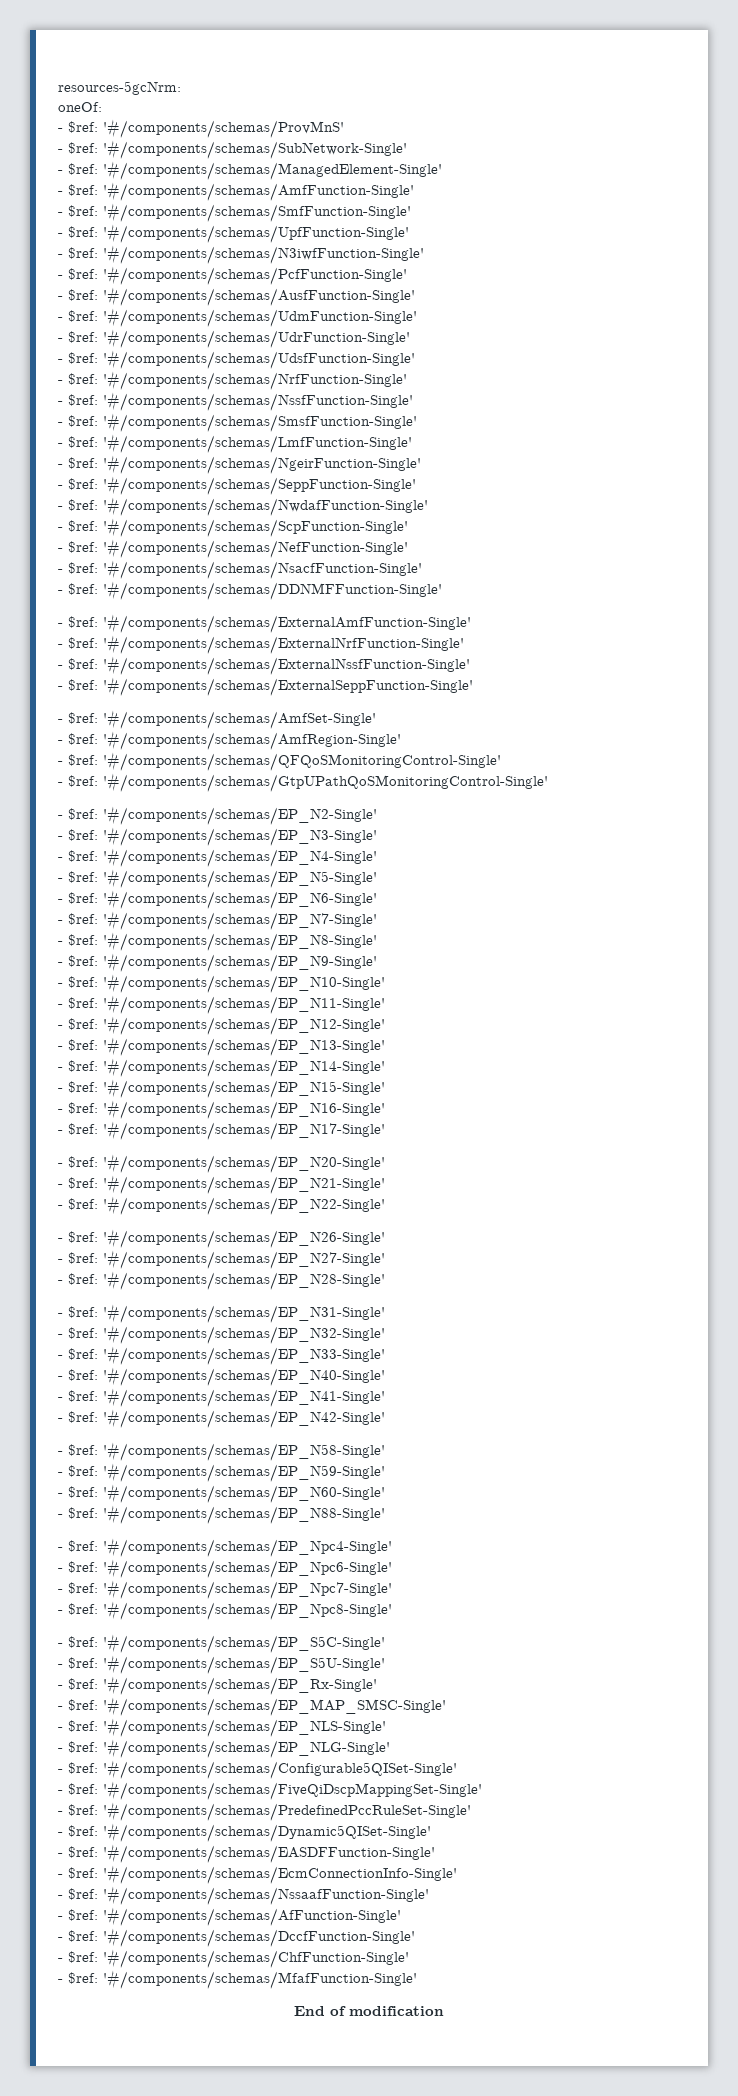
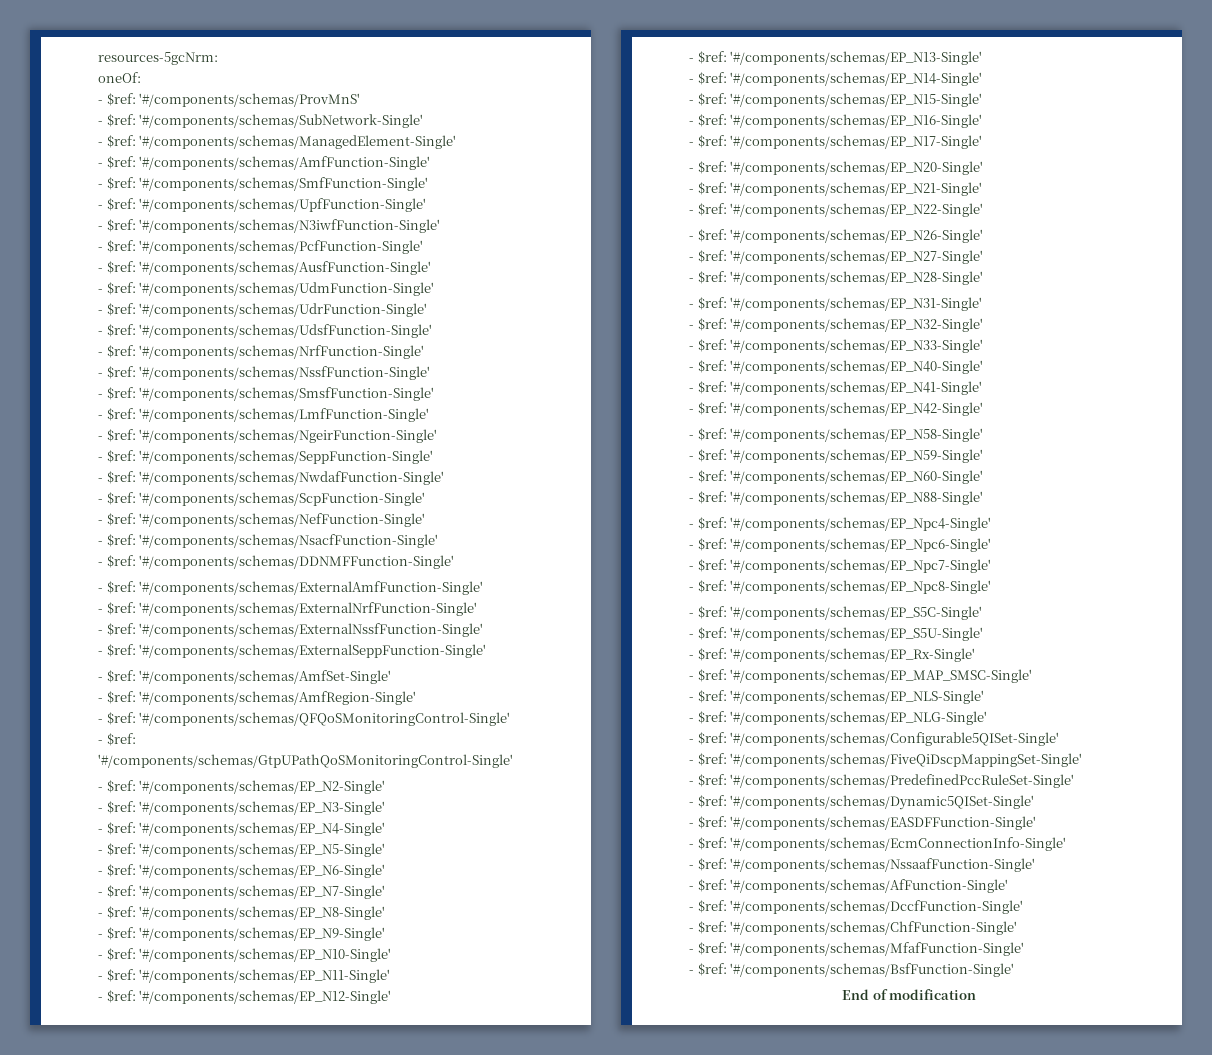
+ - $ref: '#/components/schemas/BsfFunction-Single'

